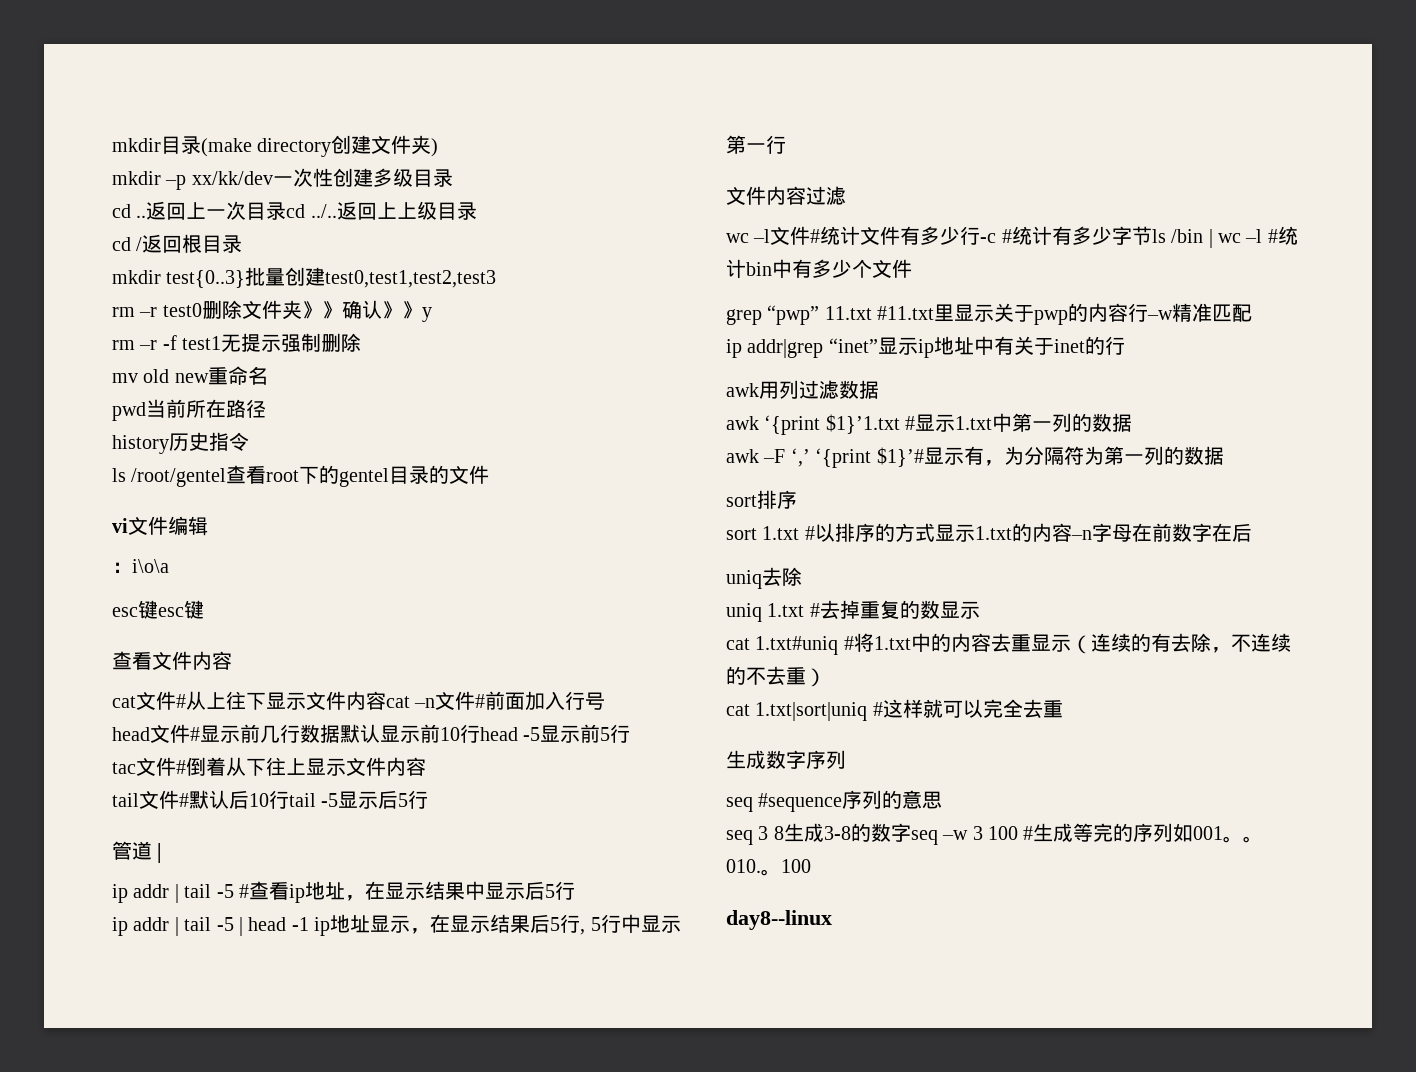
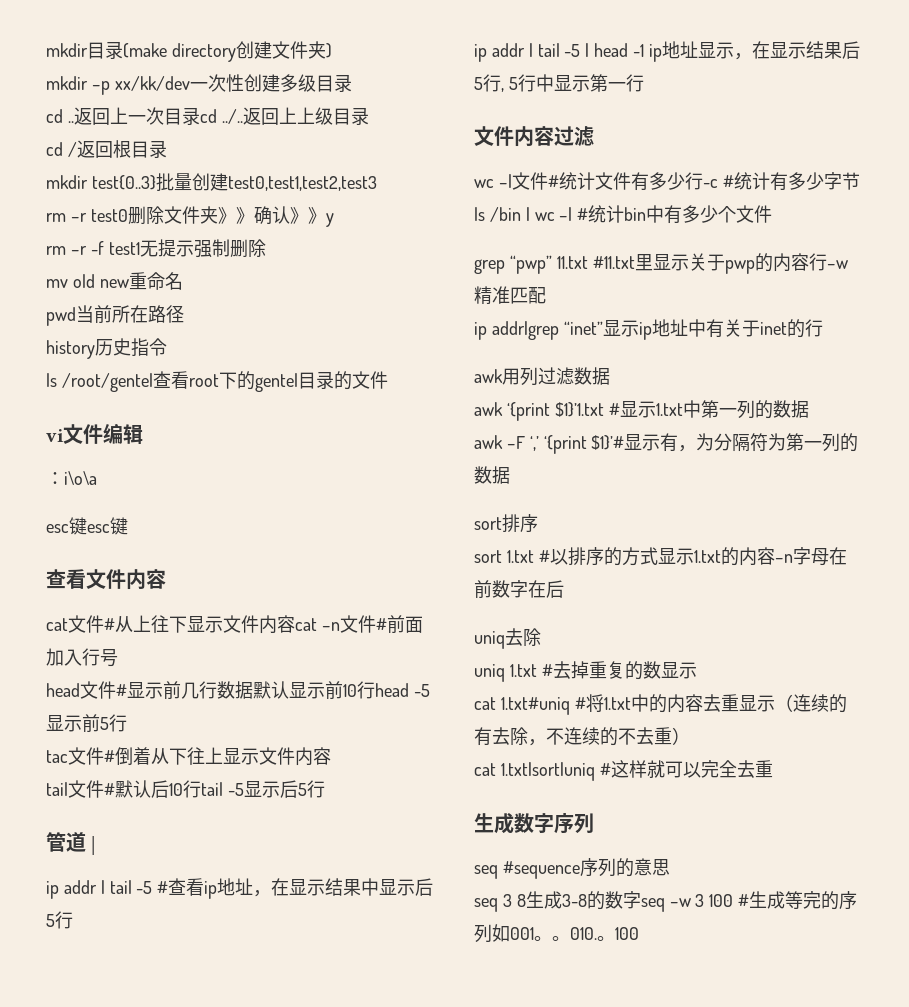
- day8--linux

